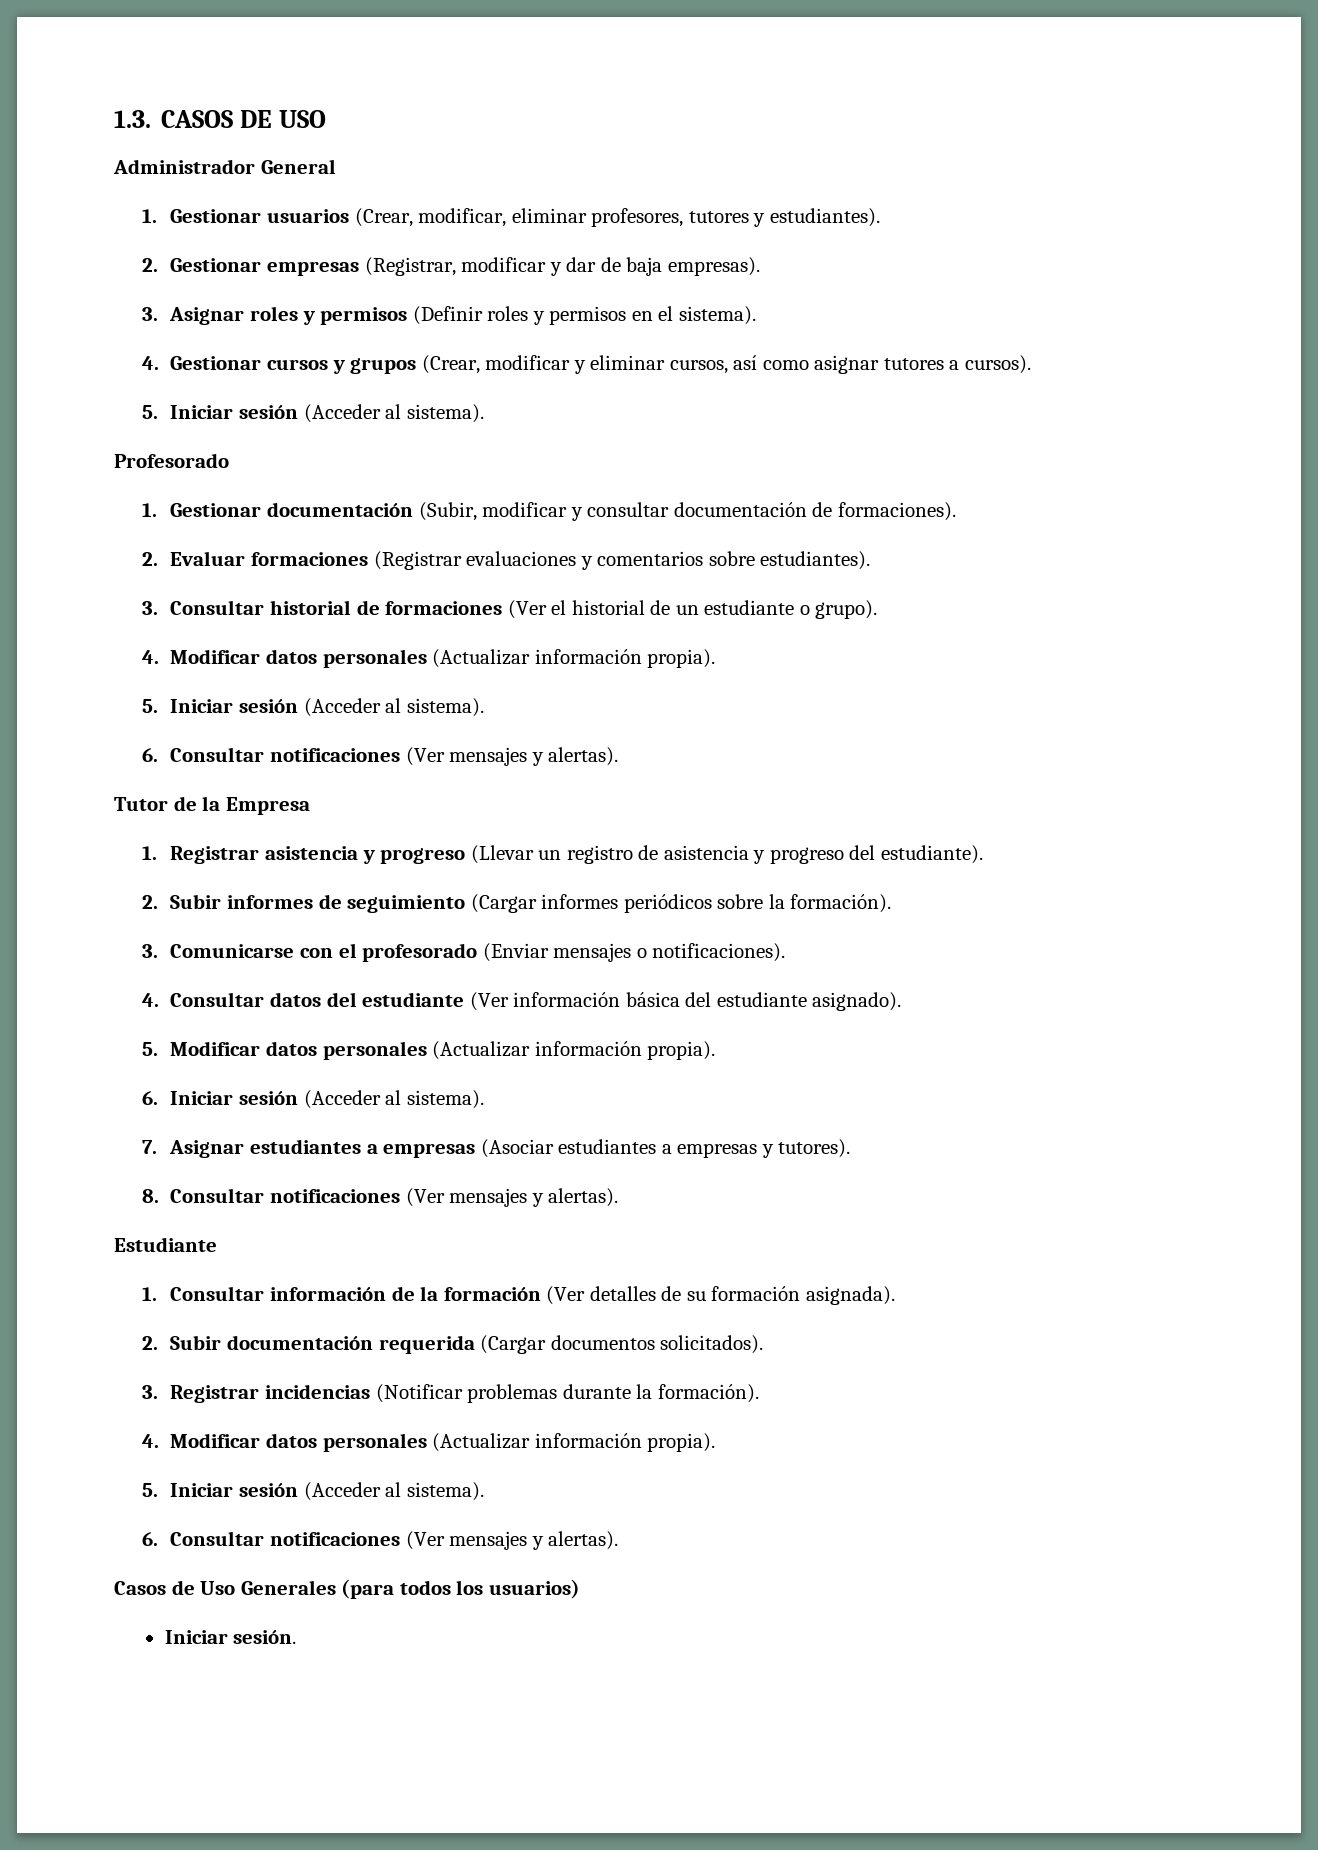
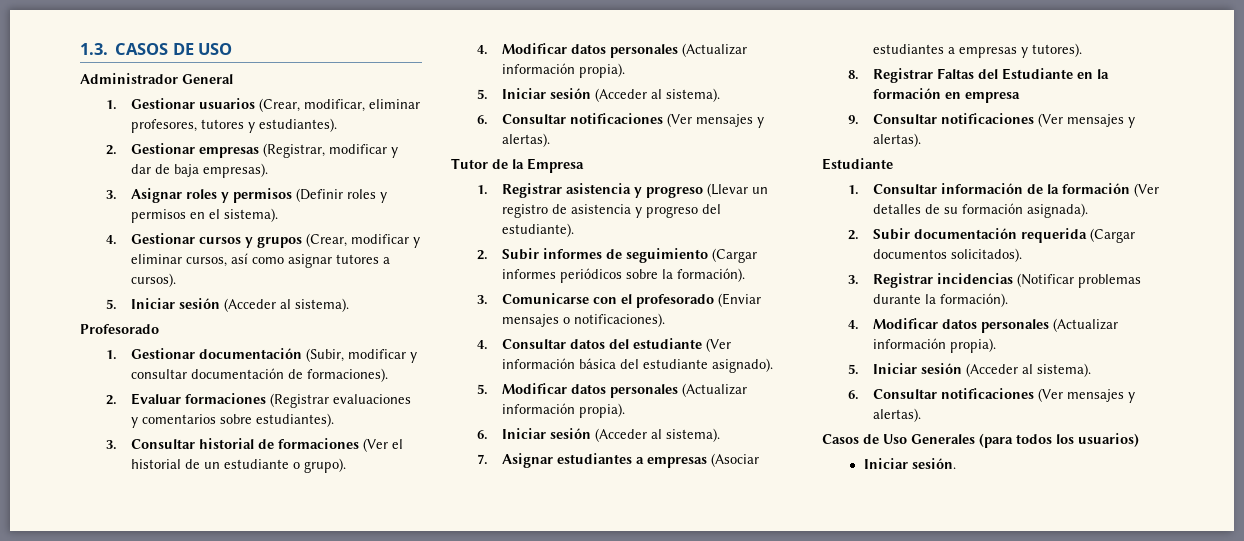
- 8. Consultar notificaciones (Ver mensajes y alertas).
+ 8. Registrar Faltas del Estudiante en la formación en empresa
+ 9. Consultar notificaciones (Ver mensajes y alertas).

